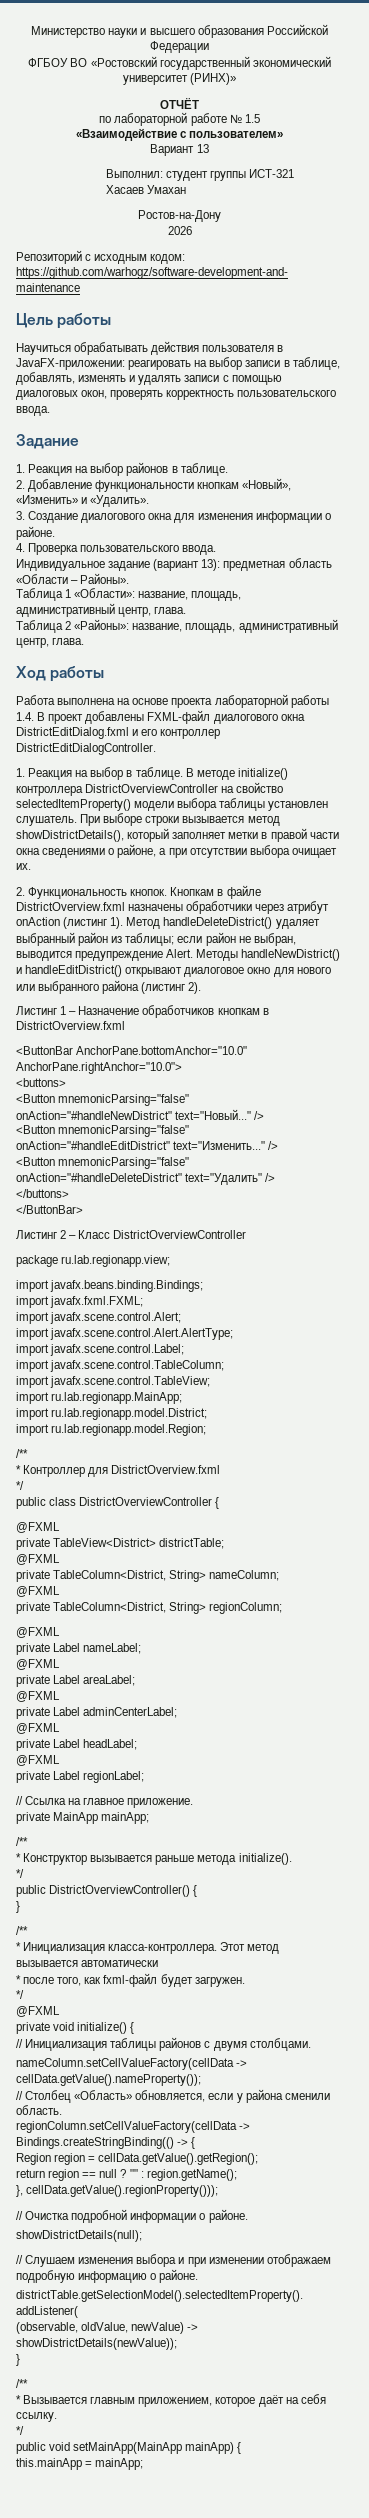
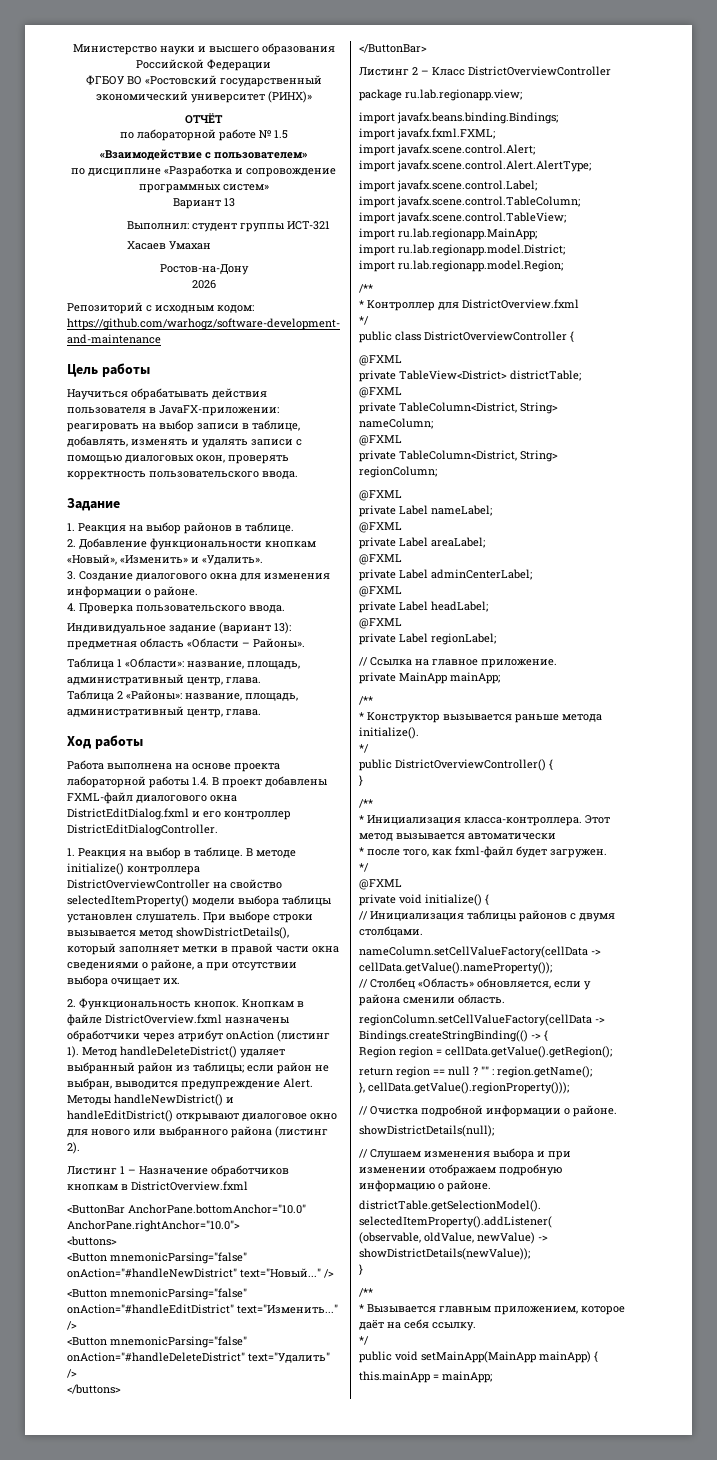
+ по дисциплине «Разработка и сопровождение программных систем»

